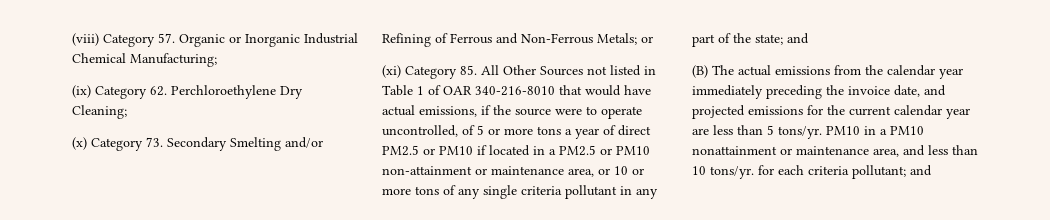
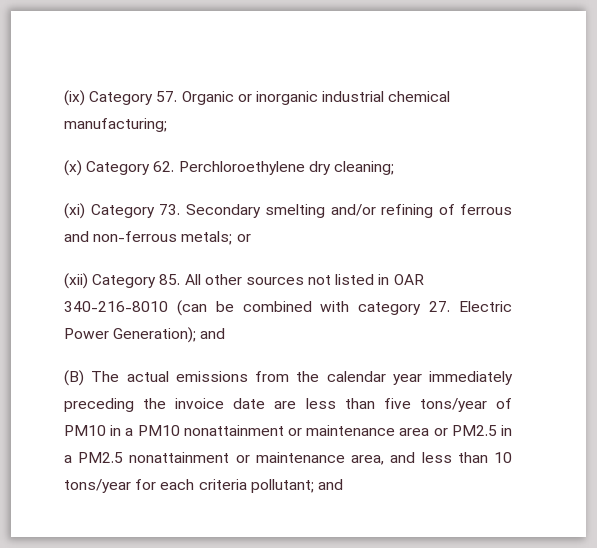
- (viii) Category 57. Organic or Inorganic Industrial Chemical Manufacturing;
- (ix) Category 62. Perchloroethylene Dry Cleaning;
- (x) Category 73. Secondary Smelting and/or Refining of Ferrous and Non-Ferrous Metals; or
+ (ix) Category 57. Organic or inorganic industrial chemical manufacturing;
+ (x) Category 62. Perchloroethylene dry cleaning;
+ (xi) Category 73. Secondary smelting and/or refining of ferrous and non-ferrous metals; or
- (xi) Category 85. All Other Sources not listed in Table 1 of OAR 340-216-8010 that would have actual emissions, if the source were to operate uncontrolled, of 5 or more tons a year of direct PM2.5 or PM10 if located in a PM2.5 or PM10 non-attainment or maintenance area, or 10 or more tons of any single criteria pollutant in any part of the state; and
+ (xii) Category 85. All other sources not listed in OAR 340-216-8010 (can be combined with category 27. Electric Power Generation); and
- (B) The actual emissions from the calendar year immediately preceding the invoice date, and projected emissions for the current calendar year are less than 5 tons/yr. PM10 in a PM10 nonattainment or maintenance area, and less than 10 tons/yr. for each criteria pollutant; and
+ (B) The actual emissions from the calendar year immediately preceding the invoice date are less than five tons/year of PM10 in a PM10 nonattainment or maintenance area or PM2.5 in a PM2.5 nonattainment or maintenance area, and less than 10 tons/year for each criteria pollutant; and

